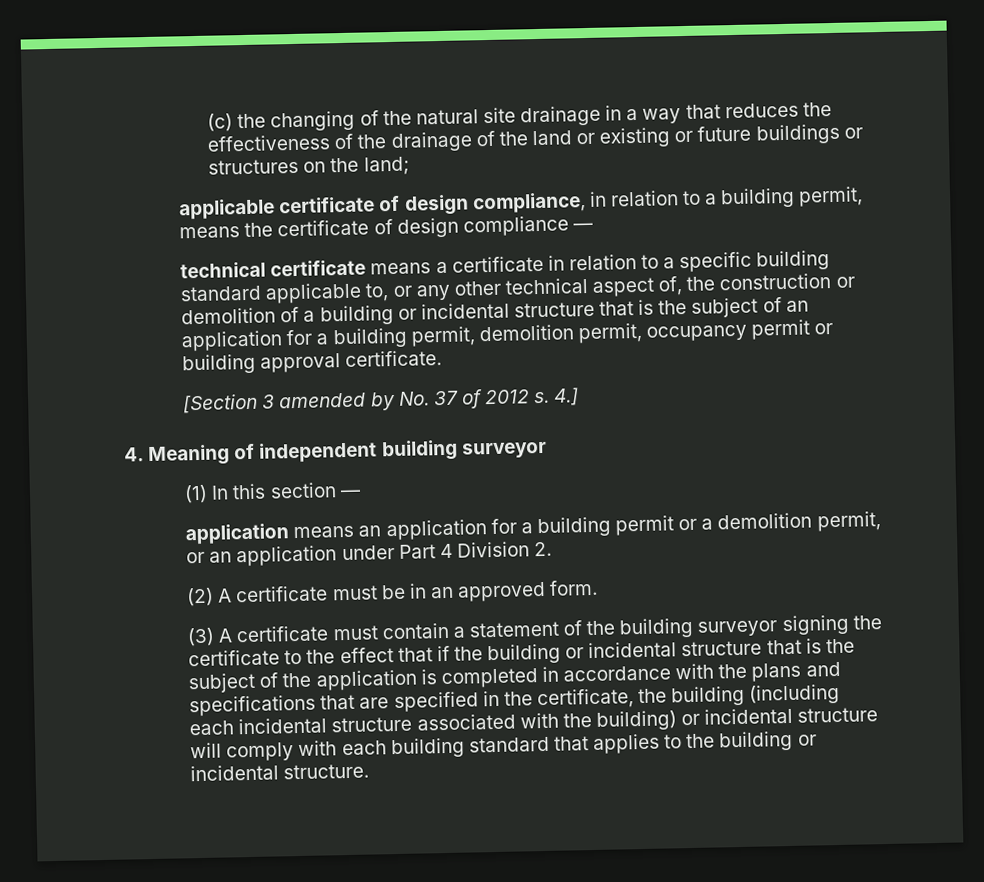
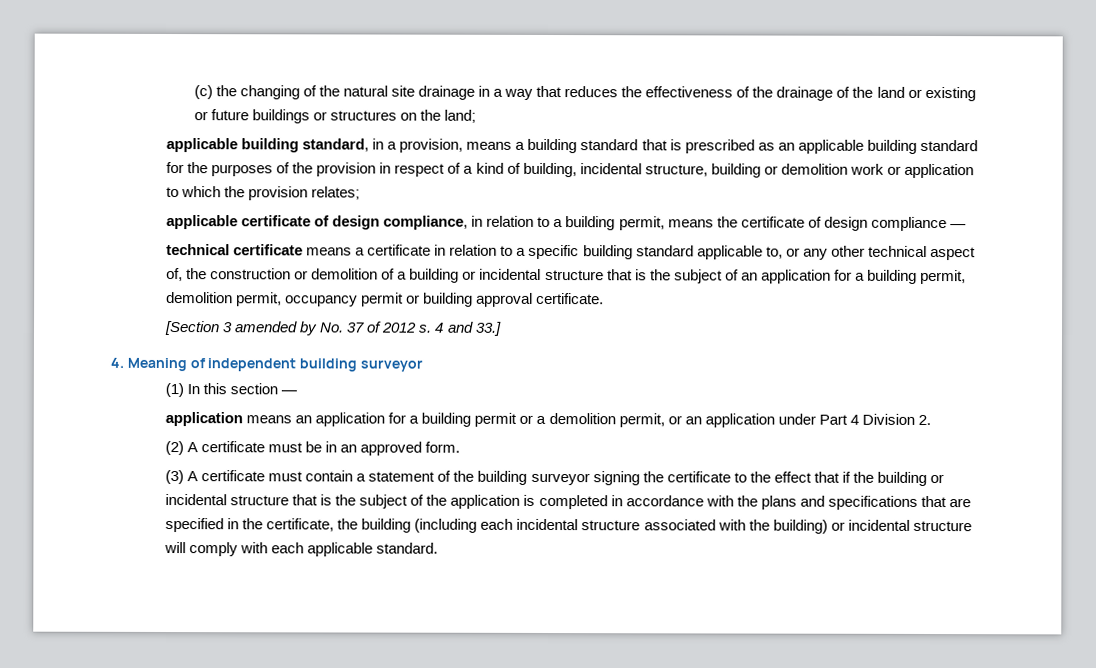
+ applicable building standard, in a provision, means a building standard that is prescribed as an applicable building standard for the purposes of the provision in respect of a kind of building, incidental structure, building or demolition work or application to which the provision relates;
- 4.]
+ 4 and 33.]
- (3) A certificate must contain a statement of the building surveyor signing the certificate to the effect that if the building or incidental structure that is the subject of the application is completed in accordance with the plans and specifications that are specified in the certificate, the building (including each incidental structure associated with the building) or incidental structure will comply with each building standard that applies to the building or incidental structure.
+ (3) A certificate must contain a statement of the building surveyor signing the certificate to the effect that if the building or incidental structure that is the subject of the application is completed in accordance with the plans and specifications that are specified in the certificate, the building (including each incidental structure associated with the building) or incidental structure will comply with each applicable standard.

